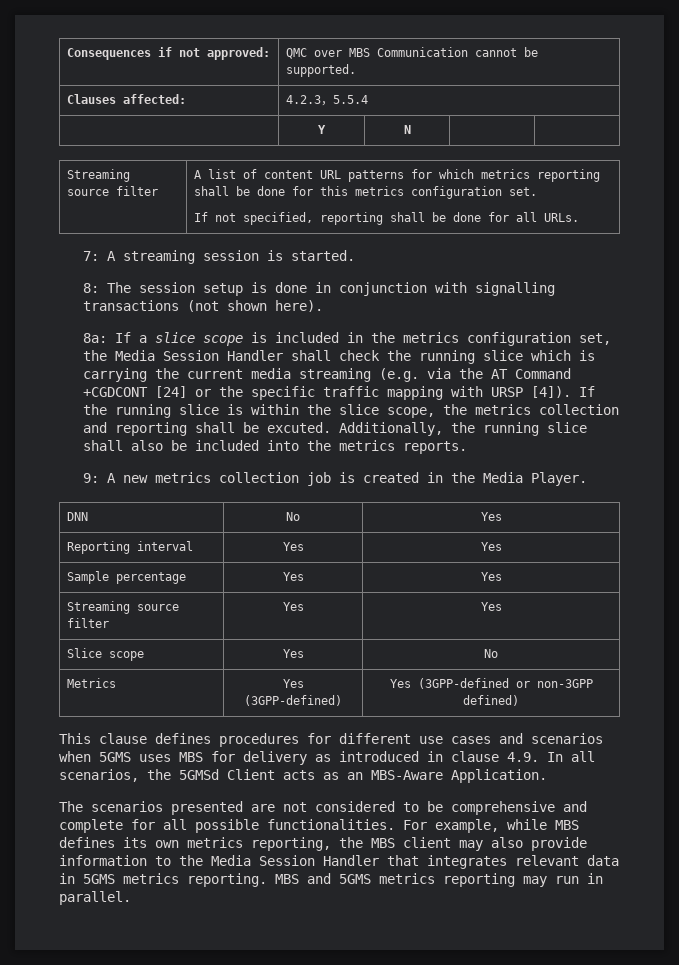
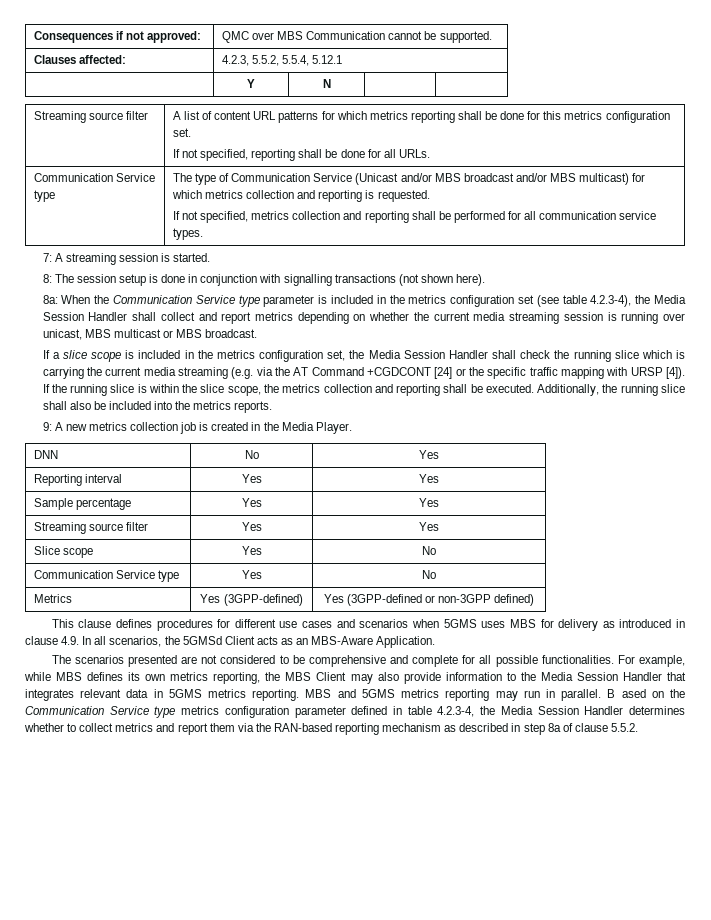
- Clauses affected: | 4.2.3，5.5.4
+ Clauses affected: | 4.2.3, 5.5.2, 5.5.4, 5.12.1
+ Communication Service type | The type of Communication Service (Unicast and/or MBS broadcast and/or MBS multicast) for which metrics collection and reporting is requested.
+ If not specified, metrics collection and reporting shall be performed for all communication service types.
- 8a: If a slice scope is included in the metrics configuration set, the Media Session Handler shall check the running slice which is carrying the current media streaming (e.g. via the AT Command +CGDCONT [24] or the specific traffic mapping with URSP [4]).
+ 8a: When the Communication Service type parameter is included in the metrics configuration set (see table 4.2.3-4), the Media Session Handler shall collect and report metrics depending on whether the current media streaming session is running over unicast, MBS multicast or MBS broadcast.
+ If a slice scope is included in the metrics configuration set, the Media Session Handler shall check the running slice which is carrying the current media streaming (e.g. via the AT Command +CGDCONT [24] or the specific traffic mapping with URSP [4]).
- If the running slice is within the slice scope, the metrics collection and reporting shall be excuted.
+ If the running slice is within the slice scope, the metrics collection and reporting shall be executed.
+ Communication Service type | Yes | No
- For example, while MBS defines its own metrics reporting, the MBS client may also provide information to the Media Session Handler that integrates relevant data in 5GMS metrics reporting.
+ For example, while MBS defines its own metrics reporting, the MBS Client may also provide information to the Media Session Handler that integrates relevant data in 5GMS metrics reporting.
+ B ased on the Communication Service type metrics configuration parameter defined in table 4.2.3-4, the Media Session Handler determines whether to collect metrics and report them via the RAN-based reporting mechanism as described in step 8a of clause 5.5.2.

